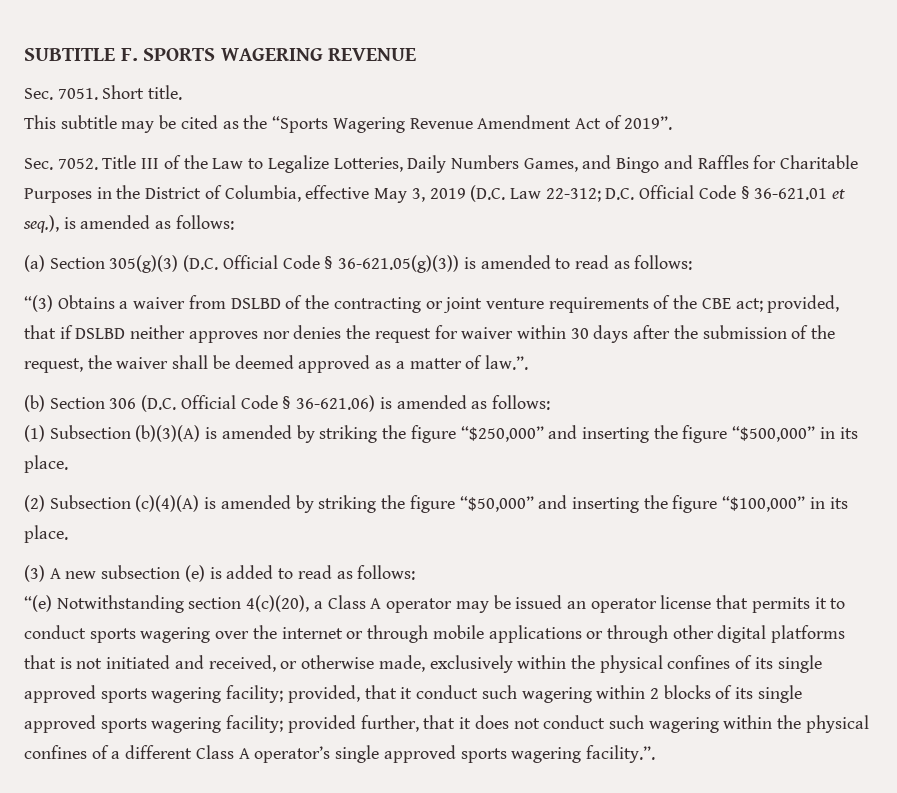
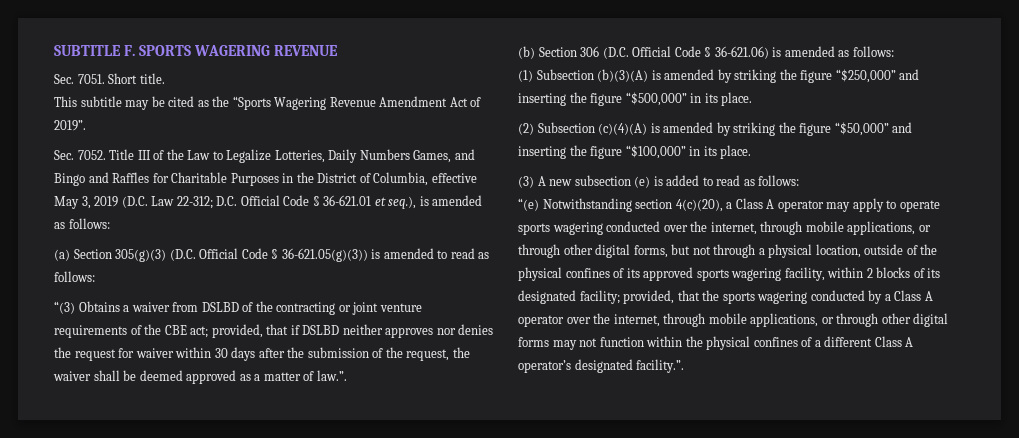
- “(e) Notwithstanding section 4(c)(20), a Class A operator may be issued an operator license that permits it to conduct sports wagering over the internet or through mobile applications or through other digital platforms that is not initiated and received, or otherwise made, exclusively within the physical confines of its single approved sports wagering facility; provided, that it conduct such wagering within 2 blocks of its single approved sports wagering facility; provided further, that it does not conduct such wagering within the physical confines of a different Class A operator’s single approved sports wagering facility.”.
+ “(e) Notwithstanding section 4(c)(20), a Class A operator may apply to operate sports wagering conducted over the internet, through mobile applications, or through other digital forms, but not through a physical location, outside of the physical confines of its approved sports wagering facility, within 2 blocks of its designated facility; provided, that the sports wagering conducted by a Class A operator over the internet, through mobile applications, or through other digital forms may not function within the physical confines of a different Class A operator’s designated facility.”.

